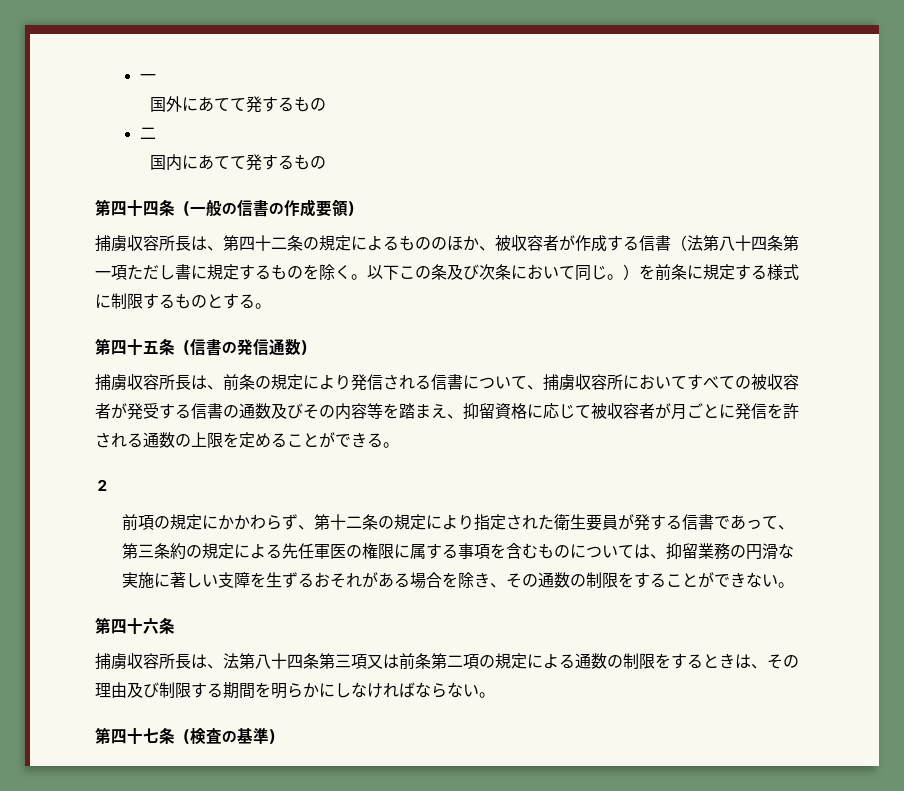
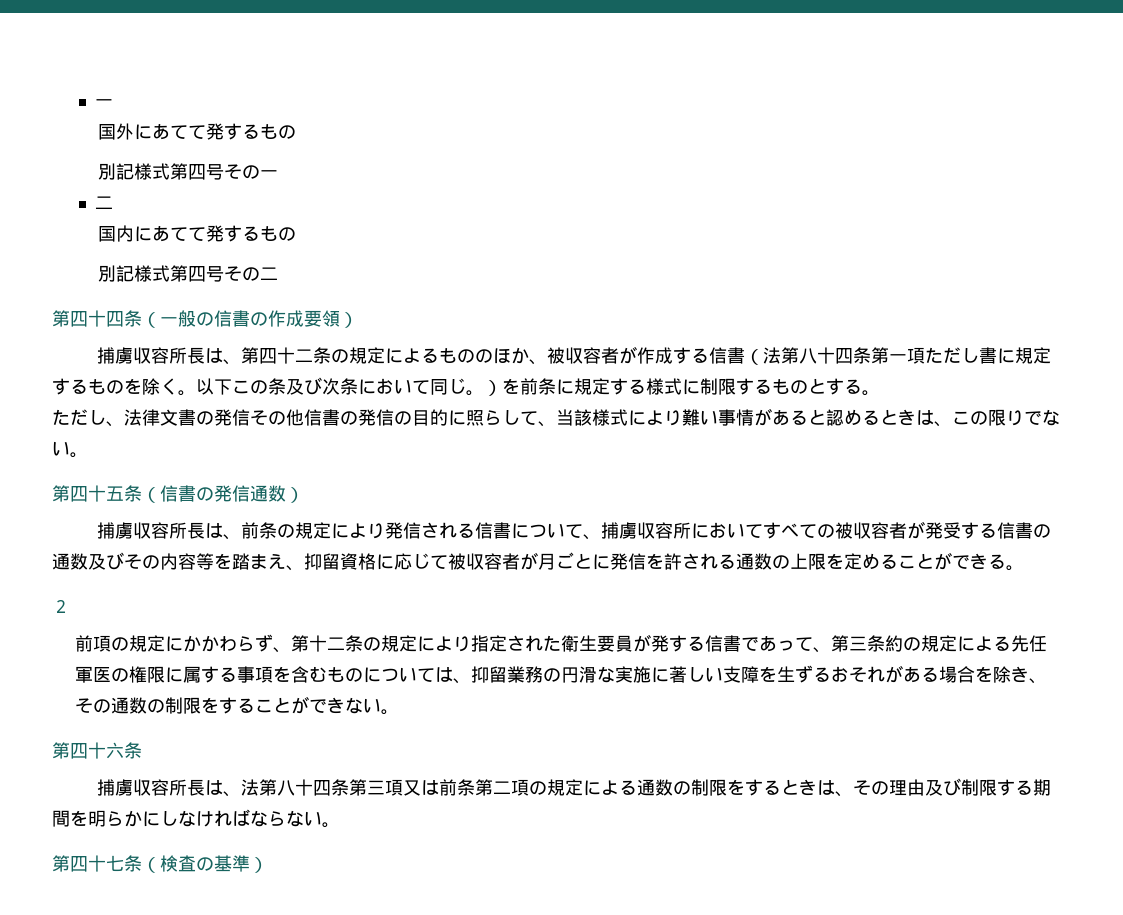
+ 別記様式第四号その一
+ 別記様式第四号その二
+ ただし、法律文書の発信その他信書の発信の目的に照らして、当該様式により難い事情があると認めるときは、この限りでない。

